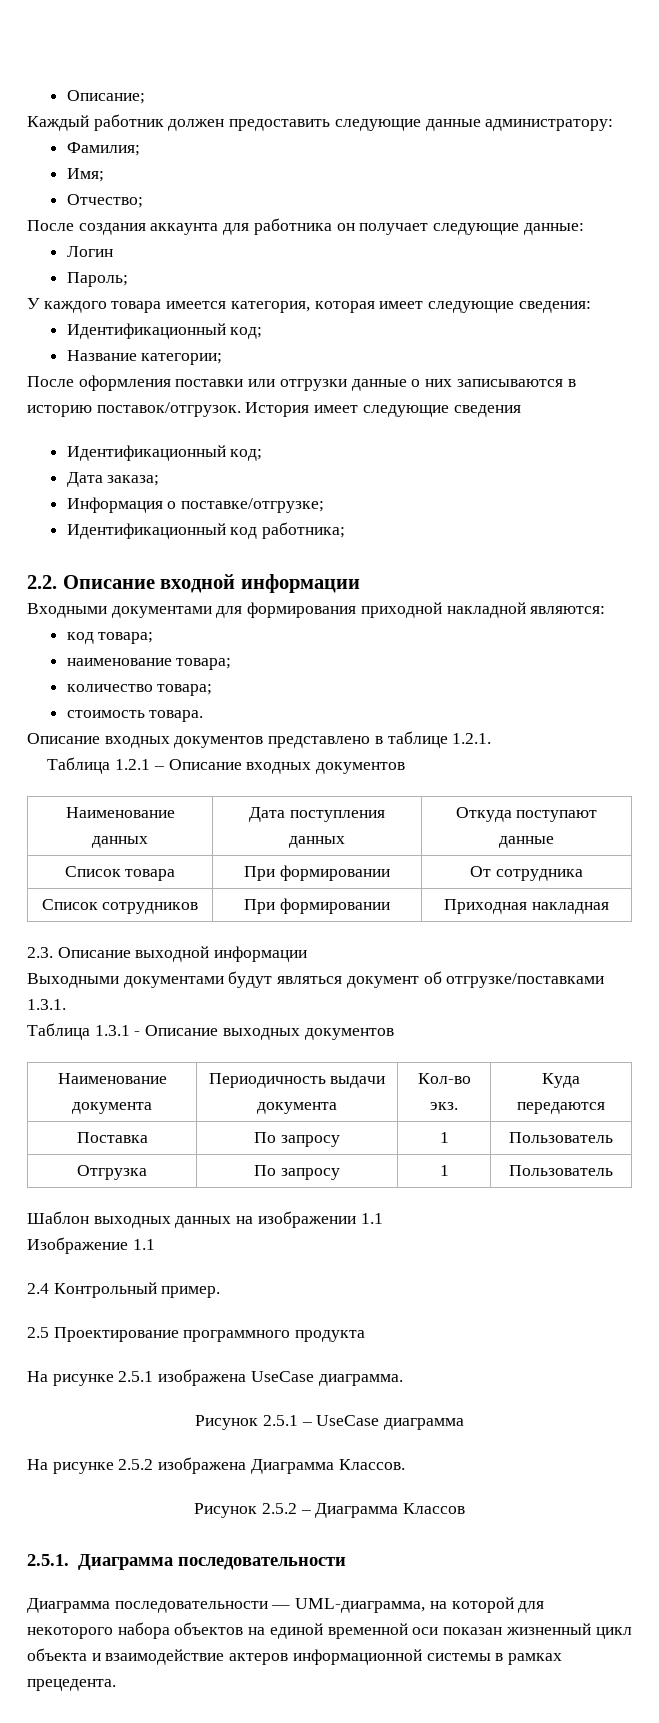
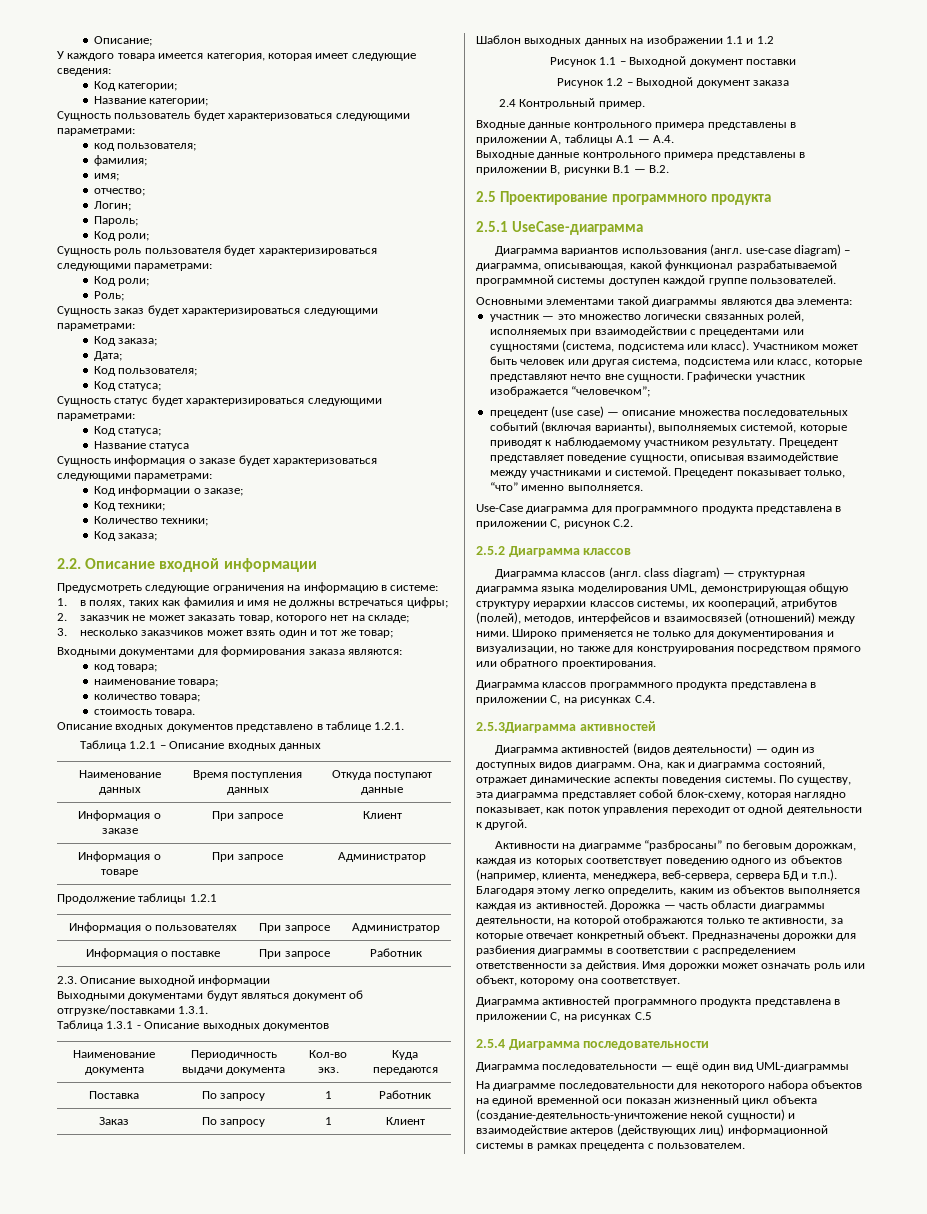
- Каждый работник должен предоставить следующие данные администратору:
- Фамилия;
- Имя;
- Отчество;
- После создания аккаунта для работника он получает следующие данные:
- Логин
- Пароль;
  У каждого товара имеется категория, которая имеет следующие сведения:
- Идентификационный код;
+ Код категории;
- После оформления поставки или отгрузки данные о них записываются в историю поставок/отгрузок. История имеет следующие сведения
- Идентификационный код;
- Дата заказа;
- Информация о поставке/отгрузке;
- Идентификационный код работника;
+ Сущность пользователь будет характеризоваться следующими параметрами:
+ код пользователя;
+ фамилия;
+ имя;
+ отчество;
+ Логин;
+ Пароль;
+ Код роли;
+ Сущность роль пользователя будет характеризироваться следующими параметрами:
+ Код роли;
+ Роль;
+ Сущность заказ будет характеризироваться следующими параметрами:
+ Код заказа;
+ Дата;
+ Код пользователя;
+ Код статуса;
+ Сущность статус будет характеризироваться следующими параметрами:
+ Код статуса;
+ Название статуса
+ Сущность информация о заказе будет характеризоваться следующими параметрами:
+ Код информации о заказе;
+ Код техники;
+ Количество техники;
+ Код заказа;
  2.2. Описание входной информации
+ Предусмотреть следующие ограничения на информацию в системе:
+ 1. в полях, таких как фамилия и имя не должны встречаться цифры;
+ 2. заказчик не может заказать товар, которого нет на складе;
+ 3. несколько заказчиков может взять один и тот же товар;
- Входными документами для формирования приходной накладной являются:
+ Входными документами для формирования заказа являются:
- Таблица 1.2.1 – Описание входных документов
+ Таблица 1.2.1 – Описание входных данных
- Наименование данных | Дата поступления данных | Откуда поступают данные
+ Наименование данных | Время поступления данных | Откуда поступают данные
- Список товара | При формировании | От сотрудника
- Список сотрудников | При формировании | Приходная накладная
+ Информация о заказе | При запросе | Клиент
+ Информация о товаре | При запросе | Администратор
+ Продолжение таблицы 1.2.1
+ Информация о пользователях | При запросе | Администратор
+ Информация о поставке | При запросе | Работник
- Поставка | По запросу | 1 | Пользователь
- Отгрузка | По запросу | 1 | Пользователь
+ Поставка | По запросу | 1 | Работник
+ Заказ | По запросу | 1 | Клиент
- Шаблон выходных данных на изображении 1.1
- Изображение 1.1
+ Шаблон выходных данных на изображении 1.1 и 1.2
+ Рисунок 1.1 – Выходной документ поставки
+ Рисунок 1.2 – Выходной документ заказа
  2.4 Контрольный пример.
+ Входные данные контрольного примера представлены в приложении A, таблицы A.1 — A.4.
+ Выходные данные контрольного примера представлены в приложении B, рисунки B.1 — B.2.
  2.5 Проектирование программного продукта
- На рисунке 2.5.1 изображена UseCase диаграмма.
- Рисунок 2.5.1 – UseCase диаграмма
- На рисунке 2.5.2 изображена Диаграмма Классов.
- Рисунок 2.5.2 – Диаграмма Классов
- 2.5.1. Диаграмма последовательности
+ 2.5.1 UseCase-диаграмма
+ Диаграмма вариантов использования (англ. use-case diagram) – диаграмма, описывающая, какой функционал разрабатываемой программной системы доступен каждой группе пользователей.
+ Основными элементами такой диаграммы являются два элемента:
+ участник — это множество логически связанных ролей, исполняемых при взаимодействии с прецедентами или сущностями (система, подсистема или класс). Участником может быть человек или другая система, подсистема или класс, которые представляют нечто вне сущности. Графически участник изображается “человечком”;
+ прецедент (use case) — описание множества последовательных событий (включая варианты), выполняемых системой, которые приводят к наблюдаемому участником результату. Прецедент представляет поведение сущности, описывая взаимодействие между участниками и системой. Прецедент показывает только, “что” именно выполняется.
+ Use-Case диаграмма для программного продукта представлена в приложении C, рисунок C.2.
+ 2.5.2 Диаграмма классов
+ Диаграмма классов (англ. class diagram) — структурная диаграмма языка моделирования UML, демонстрирующая общую структуру иерархии классов системы, их коопераций, атрибутов (полей), методов, интерфейсов и взаимосвязей (отношений) между ними. Широко применяется не только для документирования и визуализации, но также для конструирования посредством прямого или обратного проектирования.
+ Диаграмма классов программного продукта представлена в приложении C, на рисунках C.4.
+ 2.5.3Диаграмма активностей
+ Диаграмма активностей (видов деятельности) — один из доступных видов диаграмм. Она, как и диаграмма состояний, отражает динамические аспекты поведения системы. По существу, эта диаграмма представляет собой блок-схему, которая наглядно показывает, как поток управления переходит от одной деятельности к другой.
+ Активности на диаграмме “разбросаны” по беговым дорожкам, каждая из которых соответствует поведению одного из объектов (например, клиента, менеджера, веб-сервера, сервера БД и т.п.). Благодаря этому легко определить, каким из объектов выполняется каждая из активностей. Дорожка — часть области диаграммы деятельности, на которой отображаются только те активности, за которые отвечает конкретный объект. Предназначены дорожки для разбиения диаграммы в соответствии с распределением ответственности за действия. Имя дорожки может означать роль или объект, которому она соответствует.
+ Диаграмма активностей программного продукта представлена в приложении C, на рисунках C.5
+ 2.5.4 Диаграмма последовательности
- Диаграмма последовательности — UML-диаграмма, на которой для некоторого набора объектов на единой временной оси показан жизненный цикл объекта и взаимодействие актеров информационной системы в рамках прецедента.
+ Диаграмма последовательности — ещё один вид UML-диаграммы
+ На диаграмме последовательности для некоторого набора объектов на единой временной оси показан жизненный цикл объекта (создание-деятельность-уничтожение некой сущности) и взаимодействие актеров (действующих лиц) информационной системы в рамках прецедента с пользователем.

